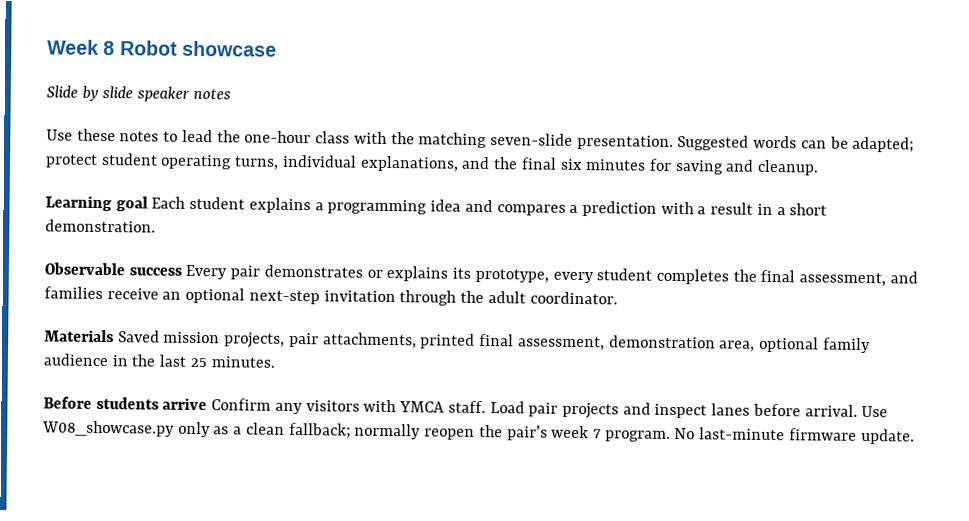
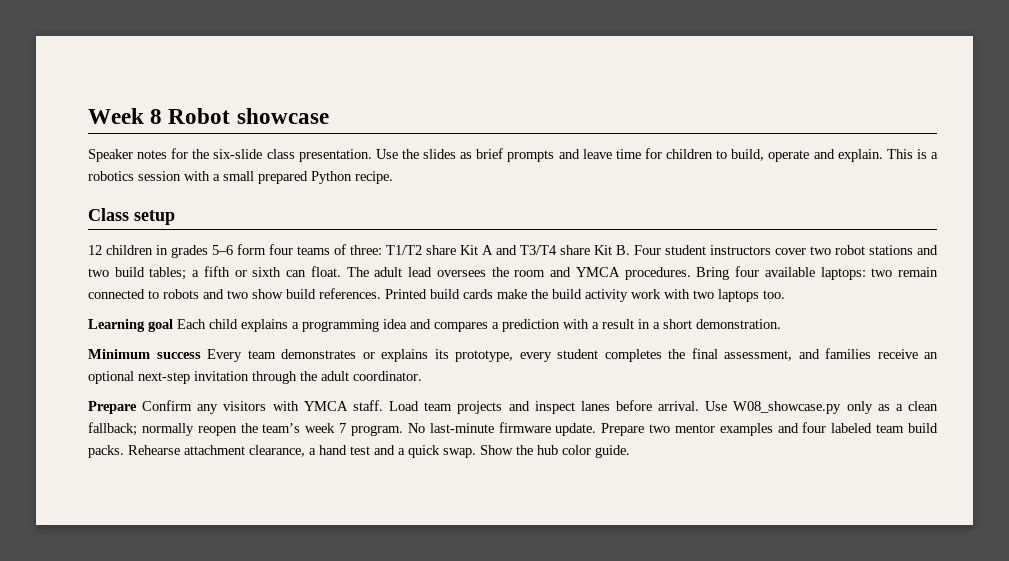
- Slide by slide speaker notes
- Use these notes to lead the one-hour class with the matching seven-slide presentation. Suggested words can be adapted; protect student operating turns, individual explanations, and the final six minutes for saving and cleanup.
+ Speaker notes for the six-slide class presentation. Use the slides as brief prompts and leave time for children to build, operate and explain. This is a robotics session with a small prepared Python recipe.
+ Class setup
+ 12 children in grades 5–6 form four teams of three: T1/T2 share Kit A and T3/T4 share Kit B. Four student instructors cover two robot stations and two build tables; a fifth or sixth can float. The adult lead oversees the room and YMCA procedures. Bring four available laptops: two remain connected to robots and two show build references. Printed build cards make the build activity work with two laptops too.
- Learning goal Each student explains a programming idea and compares a prediction with a result in a short demonstration.
+ Learning goal Each child explains a programming idea and compares a prediction with a result in a short demonstration.
- Observable success Every pair demonstrates or explains its prototype, every student completes the final assessment, and families receive an optional next-step invitation through the adult coordinator.
+ Minimum success Every team demonstrates or explains its prototype, every student completes the final assessment, and families receive an optional next-step invitation through the adult coordinator.
- Materials Saved mission projects, pair attachments, printed final assessment, demonstration area, optional family audience in the last 25 minutes.
- Before students arrive Confirm any visitors with YMCA staff.
+ Prepare Confirm any visitors with YMCA staff.
- Load pair projects and inspect lanes before arrival.
+ Load team projects and inspect lanes before arrival.
- Use W08_showcase.py only as a clean fallback; normally reopen the pair’s week 7 program.
+ Use W08_showcase.py only as a clean fallback; normally reopen the team’s week 7 program.
+ Prepare two mentor examples and four labeled team build packs. Rehearse attachment clearance, a hand test and a quick swap. Show the hub color guide.

